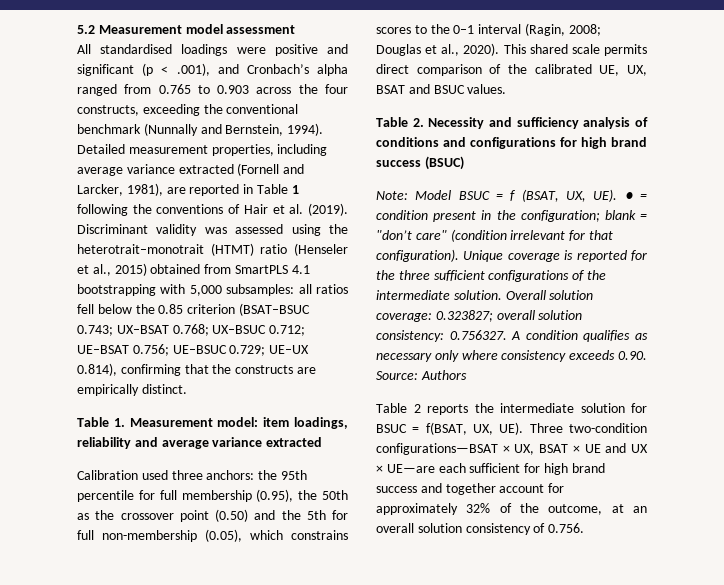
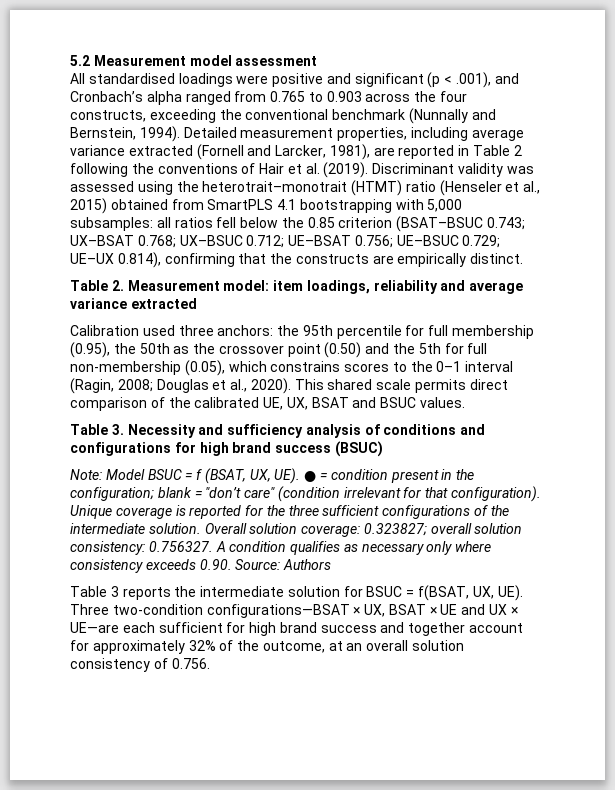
- Detailed measurement properties, including average variance extracted (Fornell and Larcker, 1981), are reported in Table 1 following the conventions of Hair et al. (2019).
+ Detailed measurement properties, including average variance extracted (Fornell and Larcker, 1981), are reported in Table 2 following the conventions of Hair et al. (2019).
- Table 1. Measurement model: item loadings, reliability and average variance extracted
+ Table 2. Measurement model: item loadings, reliability and average variance extracted
- Table 2. Necessity and sufficiency analysis of conditions and configurations for high brand success (BSUC)
+ Table 3. Necessity and sufficiency analysis of conditions and configurations for high brand success (BSUC)
- Table 2 reports the intermediate solution for BSUC = f(BSAT, UX, UE). Three two-condition configurations—BSAT × UX, BSAT × UE and UX × UE—are each sufficient for high brand success and together account for approximately 32% of the outcome, at an overall solution consistency of 0.756.
+ Table 3 reports the intermediate solution for BSUC = f(BSAT, UX, UE). Three two-condition configurations—BSAT × UX, BSAT × UE and UX × UE—are each sufficient for high brand success and together account for approximately 32% of the outcome, at an overall solution consistency of 0.756.

